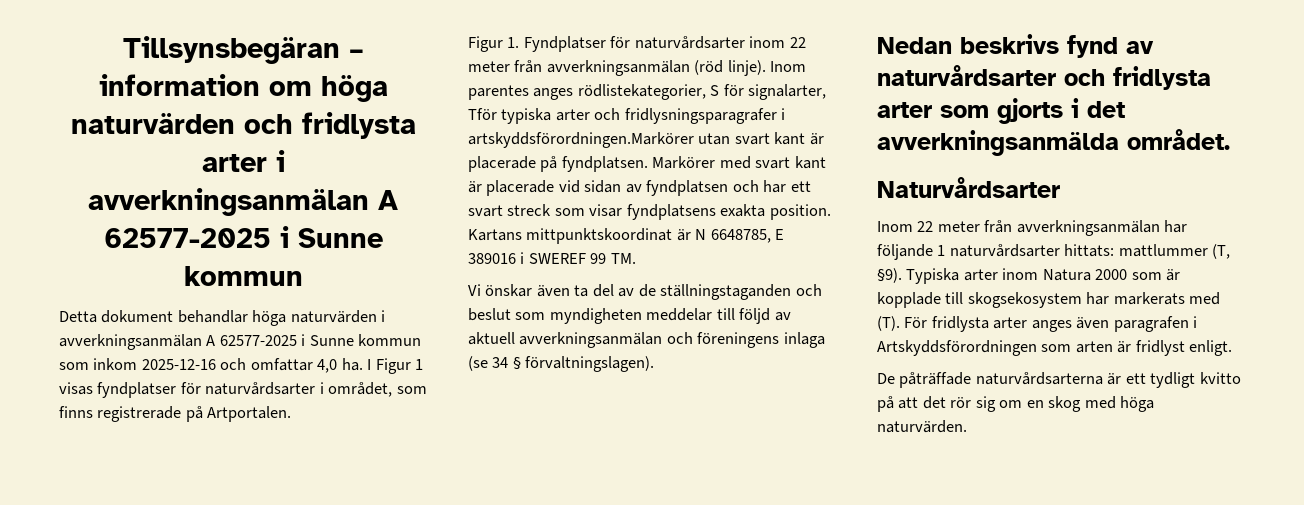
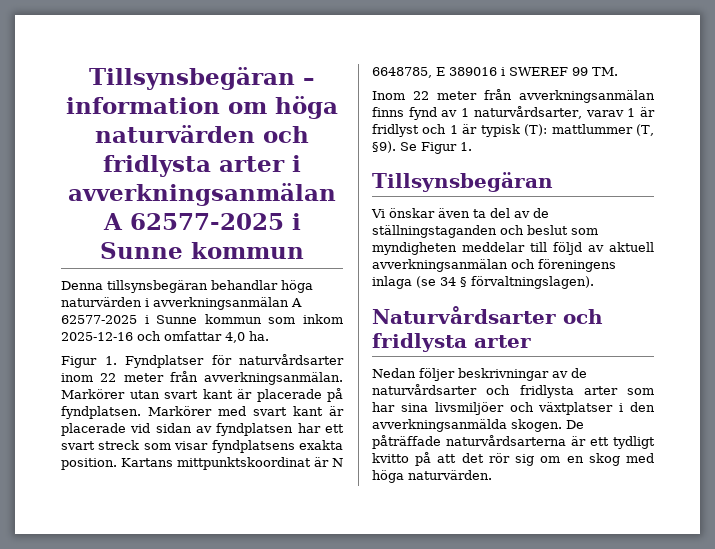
- Detta dokument behandlar höga naturvärden i avverkningsanmälan A 62577-2025 i Sunne kommun som inkom 2025-12-16 och omfattar 4,0 ha. I Figur 1 visas fyndplatser för naturvårdsarter i området, som finns registrerade på Artportalen.
+ Denna tillsynsbegäran behandlar höga naturvärden i avverkningsanmälan A 62577-2025 i Sunne kommun som inkom 2025-12-16 och omfattar 4,0 ha.
- Figur 1. Fyndplatser för naturvårdsarter inom 22 meter från avverkningsanmälan (röd linje). Inom parentes anges rödlistekategorier, S för signalarter, Tför typiska arter och fridlysningsparagrafer i artskyddsförordningen.Markörer utan svart kant är placerade på fyndplatsen.
+ Figur 1. Fyndplatser för naturvårdsarter inom 22 meter från avverkningsanmälan. Markörer utan svart kant är placerade på fyndplatsen.
- Markörer med svart kant är placerade vid sidan av fyndplatsen och har ett svart streck som visar fyndplatsens exakta position.
+ Markörer med svart kant är placerade vid sidan av fyndplatsen har ett svart streck som visar fyndplatsens exakta position.
+ Inom 22 meter från avverkningsanmälan finns fynd av 1 naturvårdsarter, varav 1 är fridlyst och 1 är typisk (T): mattlummer (T, §9). Se Figur 1.
+ Tillsynsbegäran
- Nedan beskrivs fynd av naturvårdsarter och fridlysta arter som gjorts i det avverkningsanmälda området.
- Naturvårdsarter
- Inom 22 meter från avverkningsanmälan har följande 1 naturvårdsarter hittats: mattlummer (T, §9). Typiska arter inom Natura 2000 som är kopplade till skogsekosystem har markerats med (T). För fridlysta arter anges även paragrafen i Artskyddsförordningen som arten är fridlyst enligt.
- De påträffade naturvårdsarterna är ett tydligt kvitto på att det rör sig om en skog med höga naturvärden.
+ Naturvårdsarter och fridlysta arter
+ Nedan följer beskrivningar av de naturvårdsarter och fridlysta arter som har sina livsmiljöer och växtplatser i den avverkningsanmälda skogen. De påträffade naturvårdsarterna är ett tydligt kvitto på att det rör sig om en skog med höga naturvärden.

